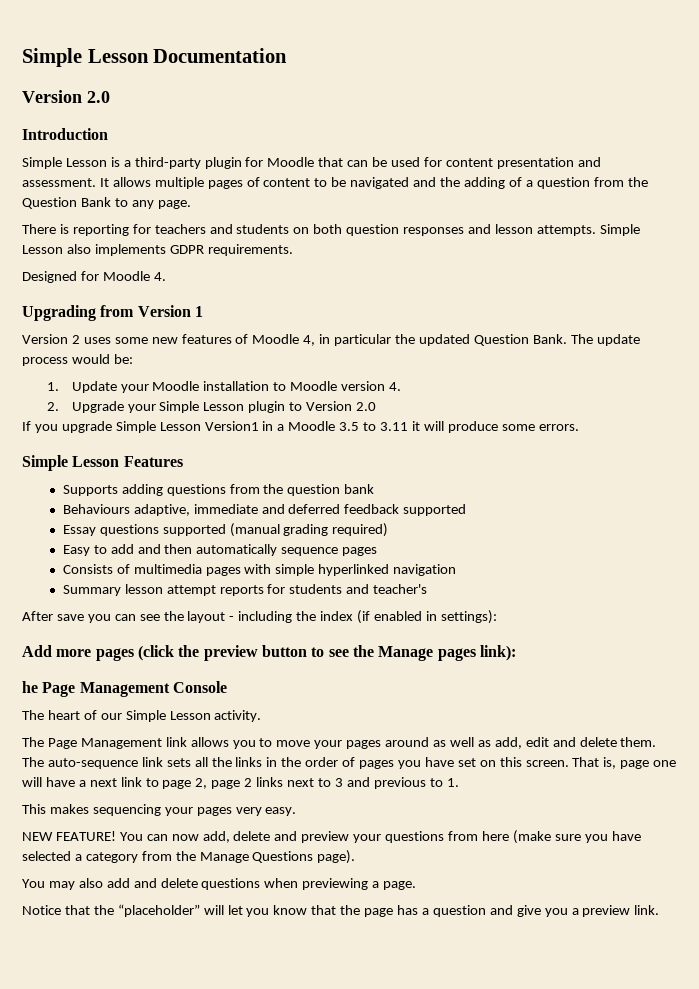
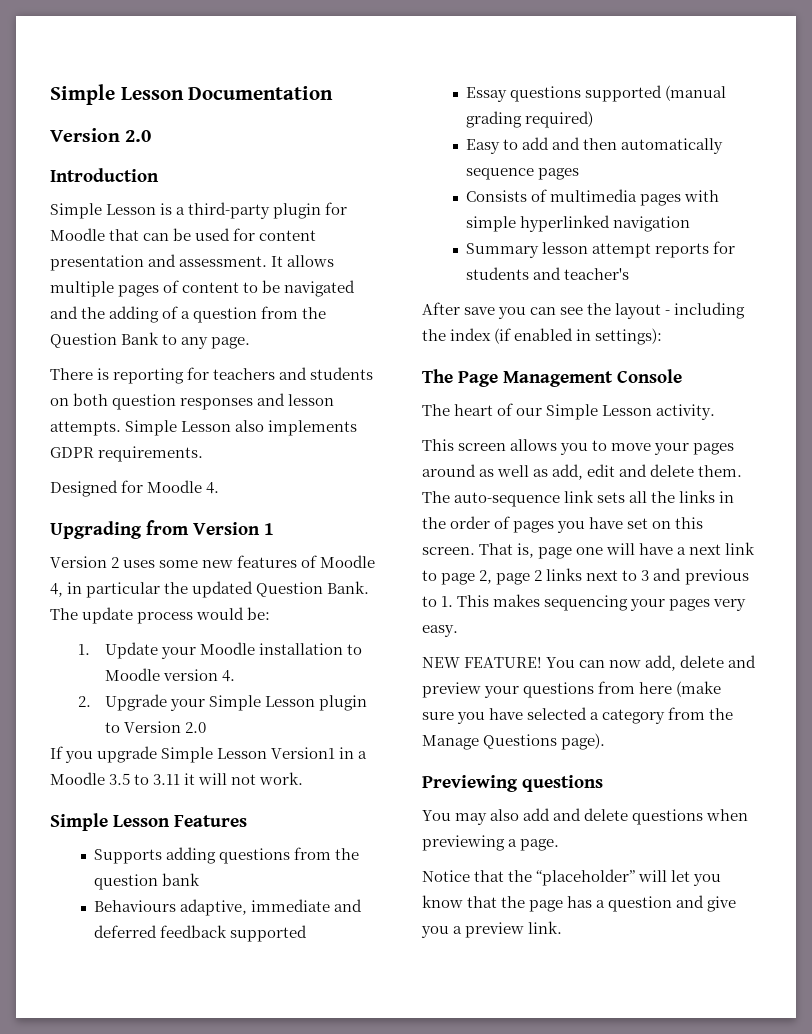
- If you upgrade Simple Lesson Version1 in a Moodle 3.5 to 3.11 it will produce some errors.
+ If you upgrade Simple Lesson Version1 in a Moodle 3.5 to 3.11 it will not work.
- Add more pages (click the preview button to see the Manage pages link):
- he Page Management Console
+ The Page Management Console
- The Page Management link allows you to move your pages around as well as add, edit and delete them.
+ This screen allows you to move your pages around as well as add, edit and delete them.
- That is, page one will have a next link to page 2, page 2 links next to 3 and previous to 1.
- This makes sequencing your pages very easy.
+ That is, page one will have a next link to page 2, page 2 links next to 3 and previous to 1. This makes sequencing your pages very easy.
+ Previewing questions

